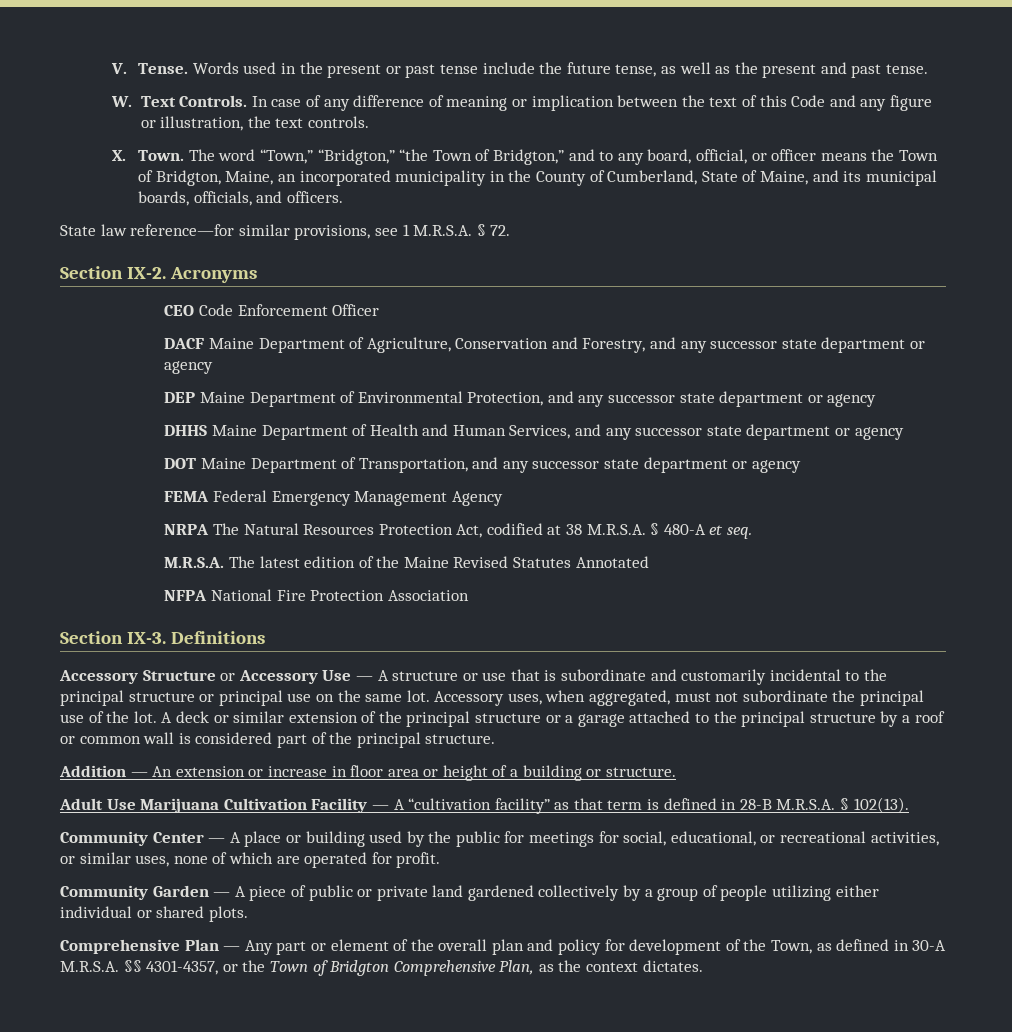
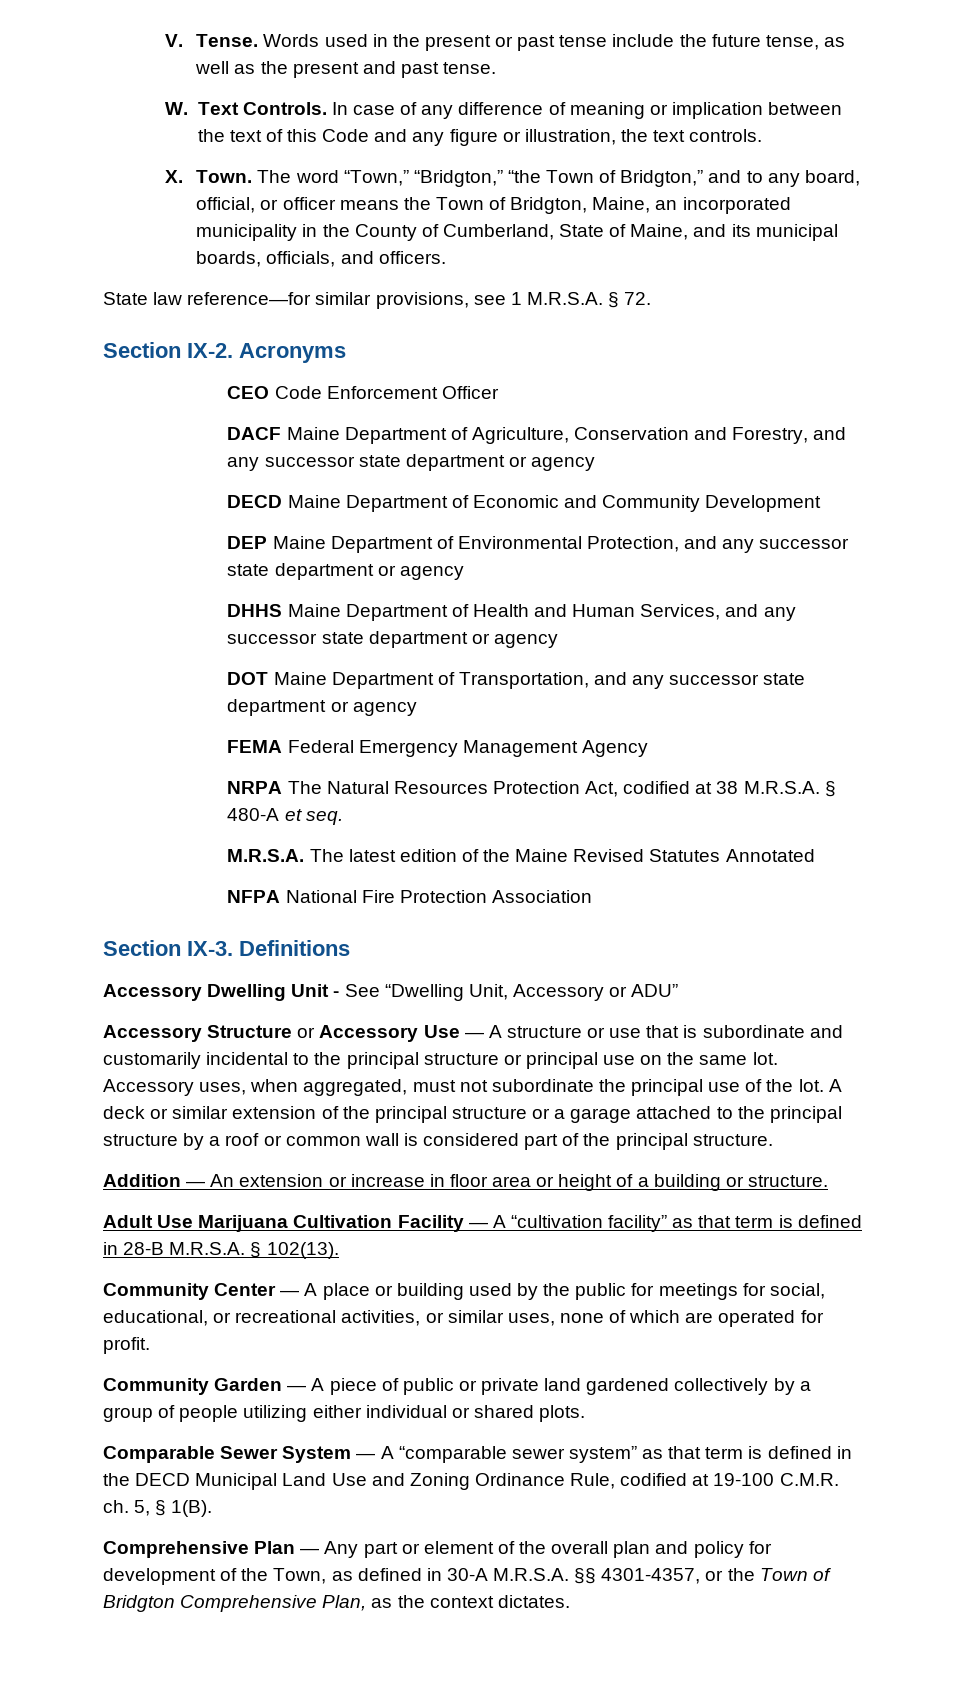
+ DECD Maine Department of Economic and Community Development
+ Accessory Dwelling Unit - See “Dwelling Unit, Accessory or ADU”
+ Comparable Sewer System — A “comparable sewer system” as that term is defined in the DECD Municipal Land Use and Zoning Ordinance Rule, codified at 19-100 C.M.R. ch. 5, § 1(B).

